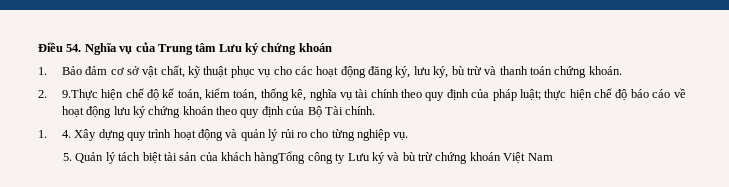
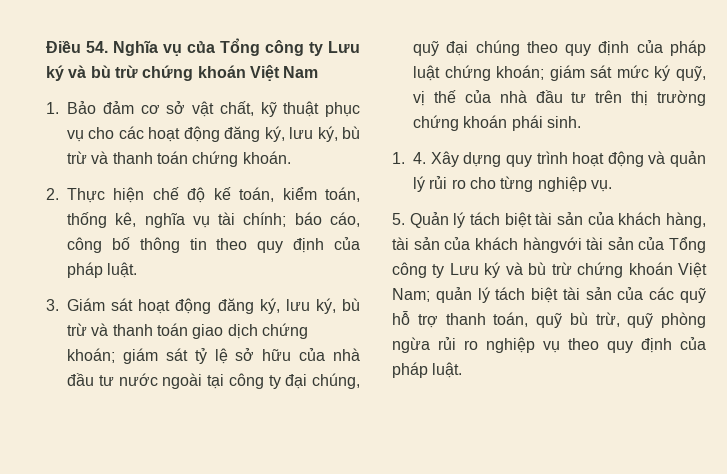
- Điều 54. Nghĩa vụ của Trung tâm Lưu ký chứng khoán
+ Điều 54. Nghĩa vụ của Tổng công ty Lưu ký và bù trừ chứng khoán Việt Nam
- 2. 9.Thực hiện chế độ kế toán, kiểm toán, thống kê, nghĩa vụ tài chính theo quy định của pháp luật; thực hiện chế độ báo cáo về hoạt động lưu ký chứng khoán theo quy định của Bộ Tài chính.
+ 2. Thực hiện chế độ kế toán, kiểm toán, thống kê, nghĩa vụ tài chính; báo cáo, công bố thông tin theo quy định của pháp luật.
+ 3. Giám sát hoạt động đăng ký, lưu ký, bù trừ và thanh toán giao dịch chứng khoán; giám sát tỷ lệ sở hữu của nhà đầu tư nước ngoài tại công ty đại chúng, quỹ đại chúng theo quy định của pháp luật chứng khoán; giám sát mức ký quỹ, vị thế của nhà đầu tư trên thị trường chứng khoán phái sinh.
- 5. Quản lý tách biệt tài sản của khách hàngTổng công ty Lưu ký và bù trừ chứng khoán Việt Nam
+ 5. Quản lý tách biệt tài sản của khách hàng, tài sản của khách hàngvới tài sản của Tổng công ty Lưu ký và bù trừ chứng khoán Việt Nam; quản lý tách biệt tài sản của các quỹ hỗ trợ thanh toán, quỹ bù trừ, quỹ phòng ngừa rủi ro nghiệp vụ theo quy định của pháp luật.

